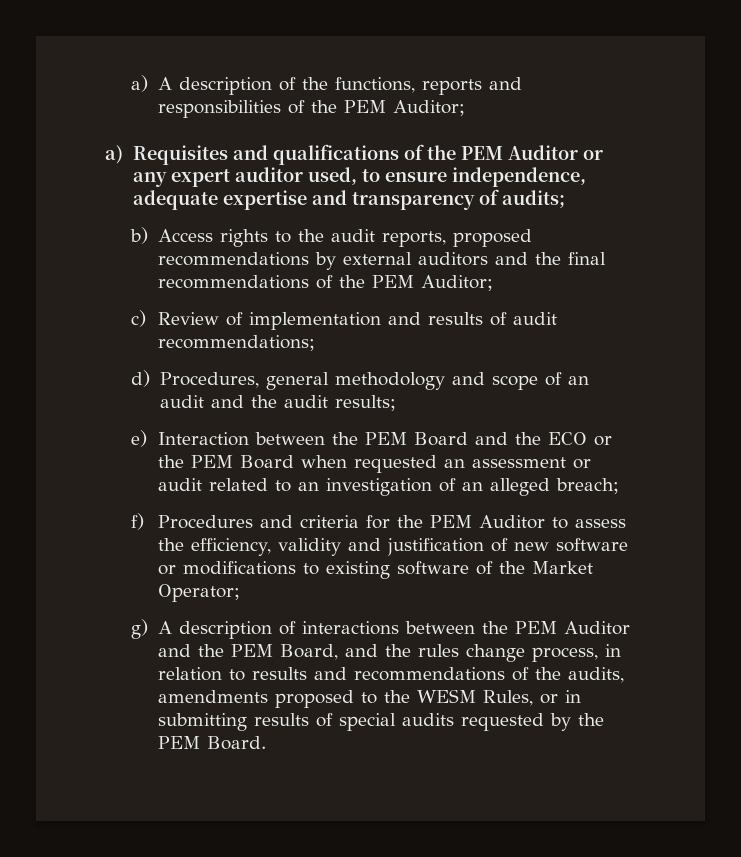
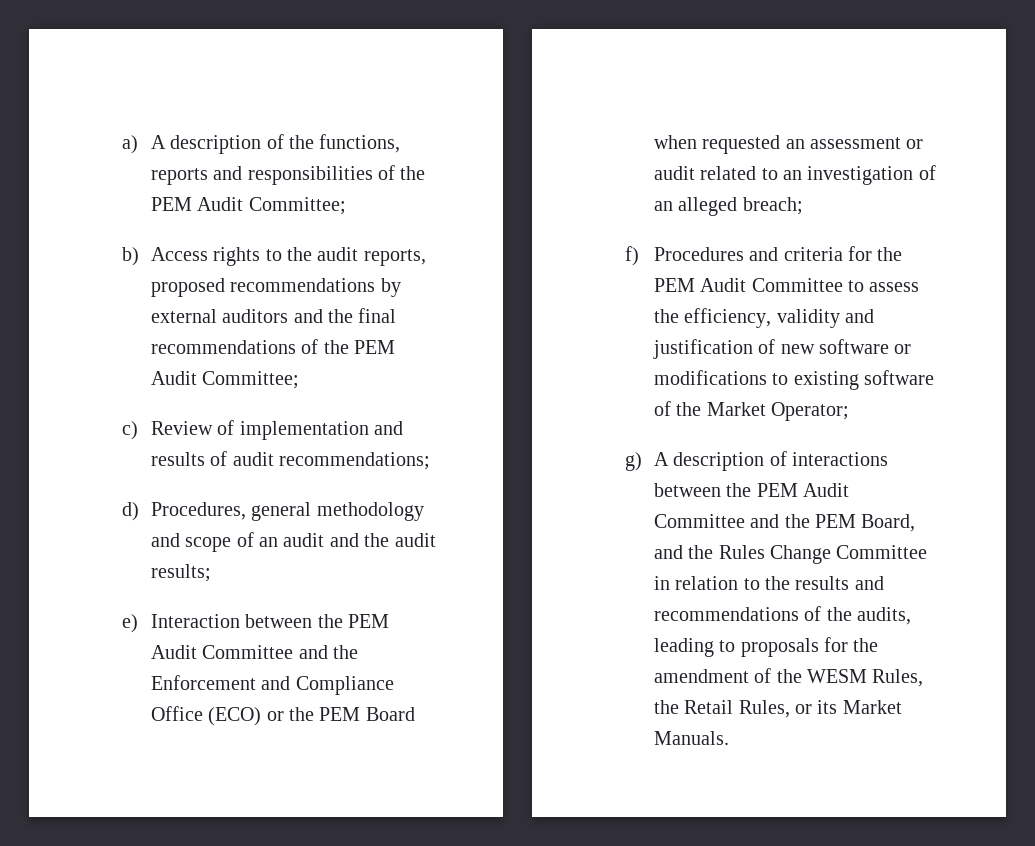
- a) A description of the functions, reports and responsibilities of the PEM Auditor;
- a) Requisites and qualifications of the PEM Auditor or any expert auditor used, to ensure independence, adequate expertise and transparency of audits;
+ a) A description of the functions, reports and responsibilities of the PEM Audit Committee;
- b) Access rights to the audit reports, proposed recommendations by external auditors and the final recommendations of the PEM Auditor;
+ b) Access rights to the audit reports, proposed recommendations by external auditors and the final recommendations of the PEM Audit Committee;
- e) Interaction between the PEM Board and the ECO or the PEM Board when requested an assessment or audit related to an investigation of an alleged breach;
+ e) Interaction between the PEM Audit Committee and the Enforcement and Compliance Office (ECO) or the PEM Board when requested an assessment or audit related to an investigation of an alleged breach;
- f) Procedures and criteria for the PEM Auditor to assess the efficiency, validity and justification of new software or modifications to existing software of the Market Operator;
+ f) Procedures and criteria for the PEM Audit Committee to assess the efficiency, validity and justification of new software or modifications to existing software of the Market Operator;
- g) A description of interactions between the PEM Auditor and the PEM Board, and the rules change process, in relation to results and recommendations of the audits, amendments proposed to the WESM Rules, or in submitting results of special audits requested by the PEM Board.
+ g) A description of interactions between the PEM Audit Committee and the PEM Board, and the Rules Change Committee in relation to the results and recommendations of the audits, leading to proposals for the amendment of the WESM Rules, the Retail Rules, or its Market Manuals.

